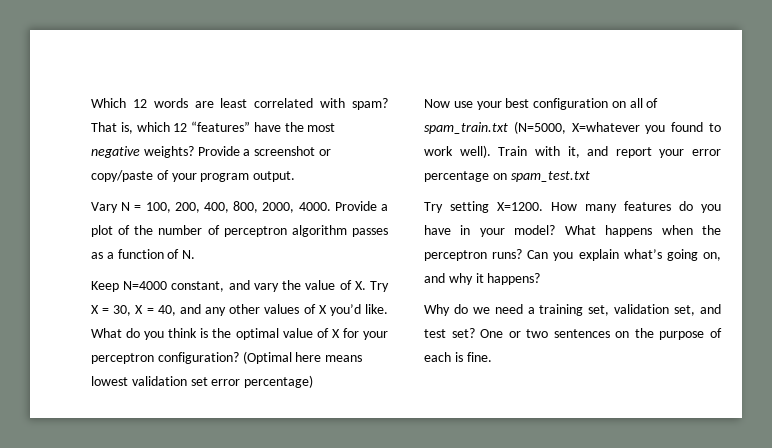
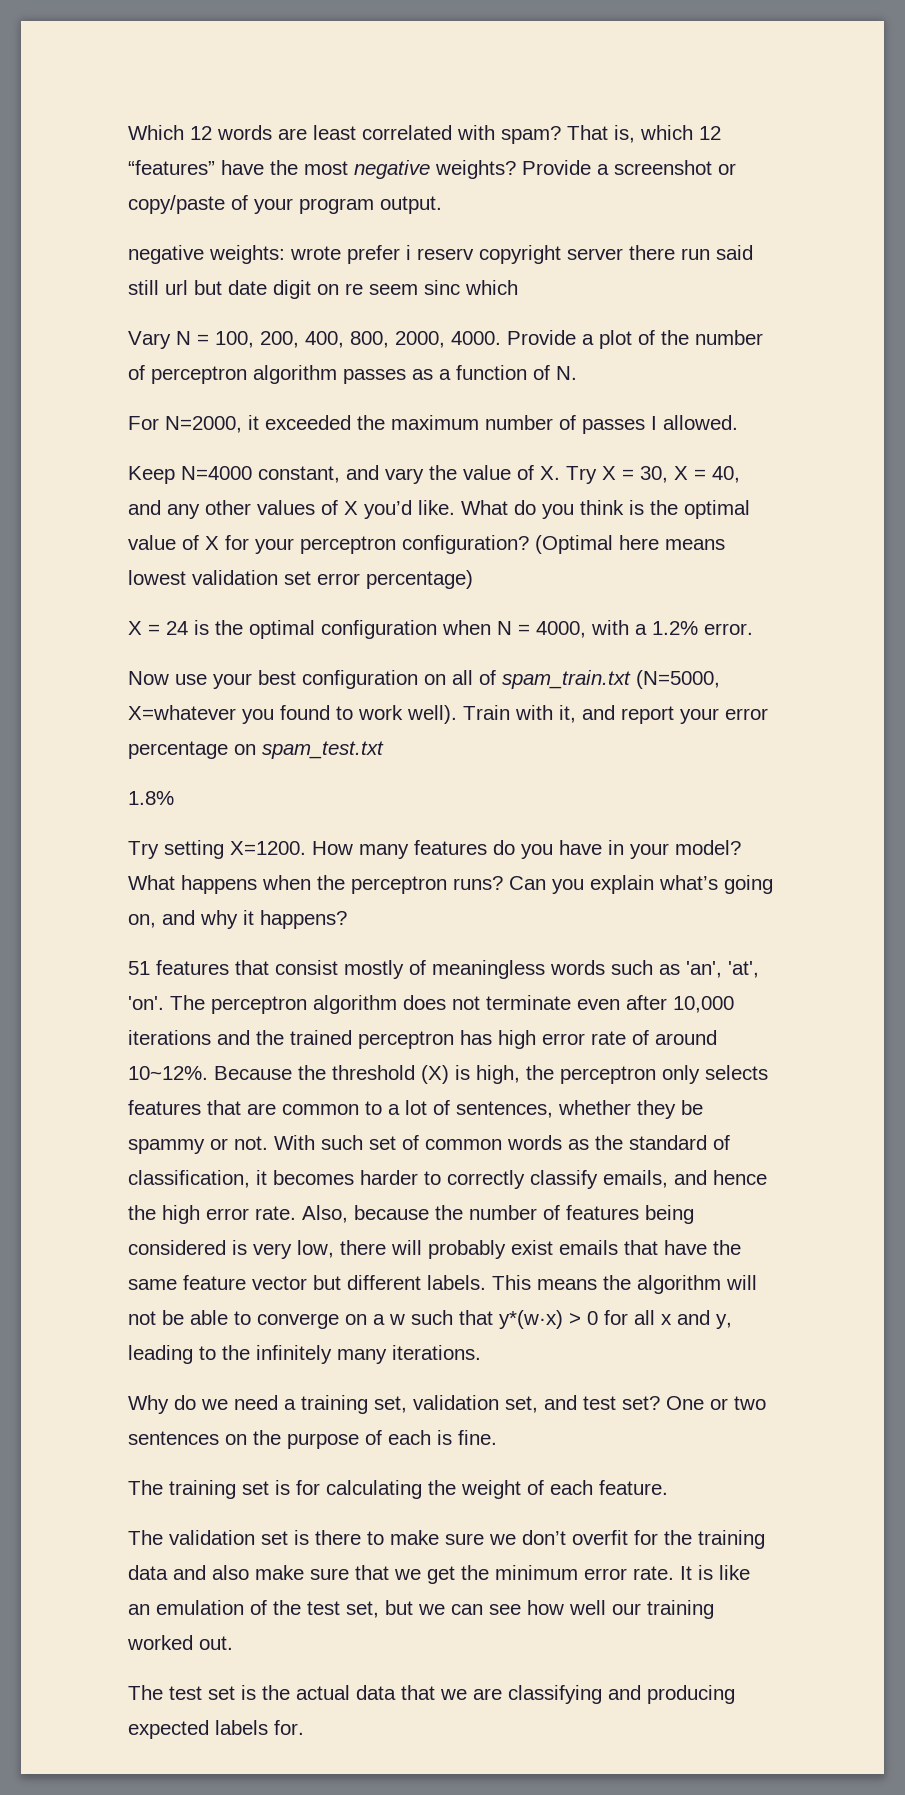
+ negative weights: wrote prefer i reserv copyright server there run said still url but date digit on re seem sinc which
+ For N=2000, it exceeded the maximum number of passes I allowed.
+ X = 24 is the optimal configuration when N = 4000, with a 1.2% error.
+ 1.8%
+ 51 features that consist mostly of meaningless words such as 'an', 'at', 'on'. The perceptron algorithm does not terminate even after 10,000 iterations and the trained perceptron has high error rate of around 10~12%. Because the threshold (X) is high, the perceptron only selects features that are common to a lot of sentences, whether they be spammy or not. With such set of common words as the standard of classification, it becomes harder to correctly classify emails, and hence the high error rate. Also, because the number of features being considered is very low, there will probably exist emails that have the same feature vector but different labels. This means the algorithm will not be able to converge on a w such that y*(w·x) > 0 for all x and y, leading to the infinitely many iterations.
+ The training set is for calculating the weight of each feature.
+ The validation set is there to make sure we don’t overfit for the training data and also make sure that we get the minimum error rate. It is like an emulation of the test set, but we can see how well our training worked out.
+ The test set is the actual data that we are classifying and producing expected labels for.

